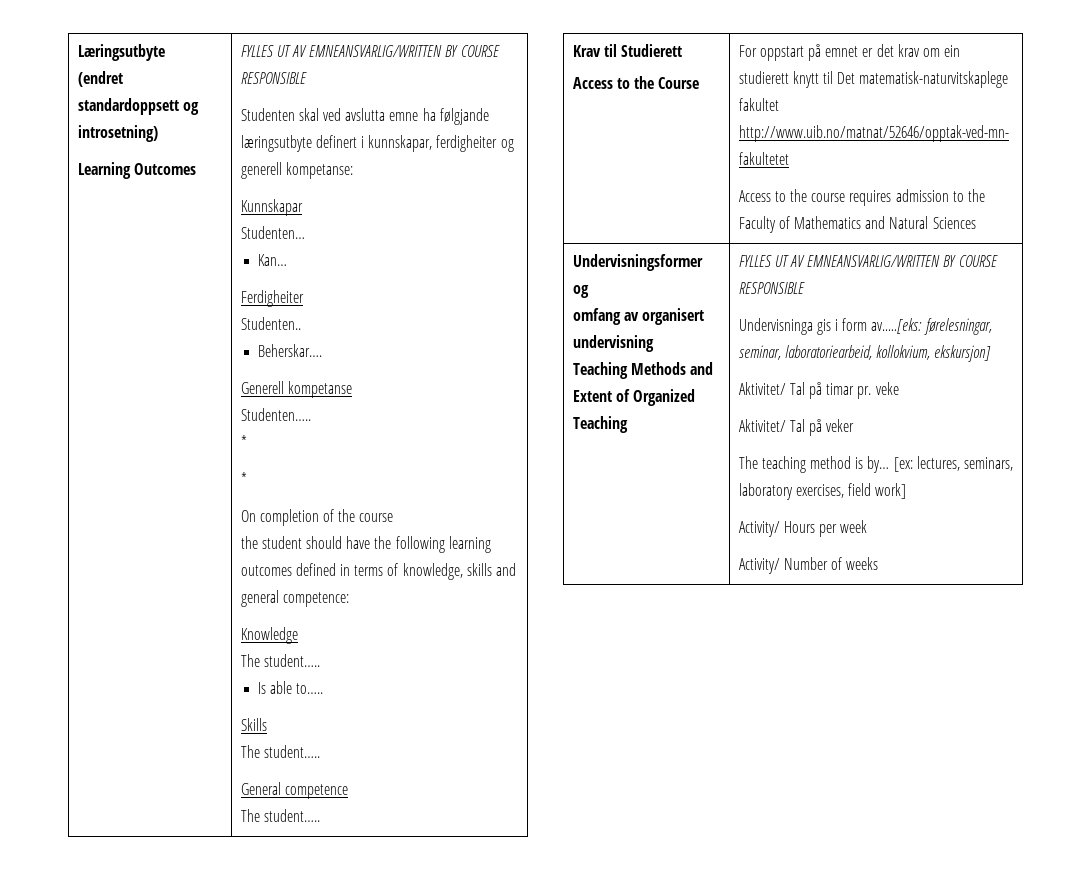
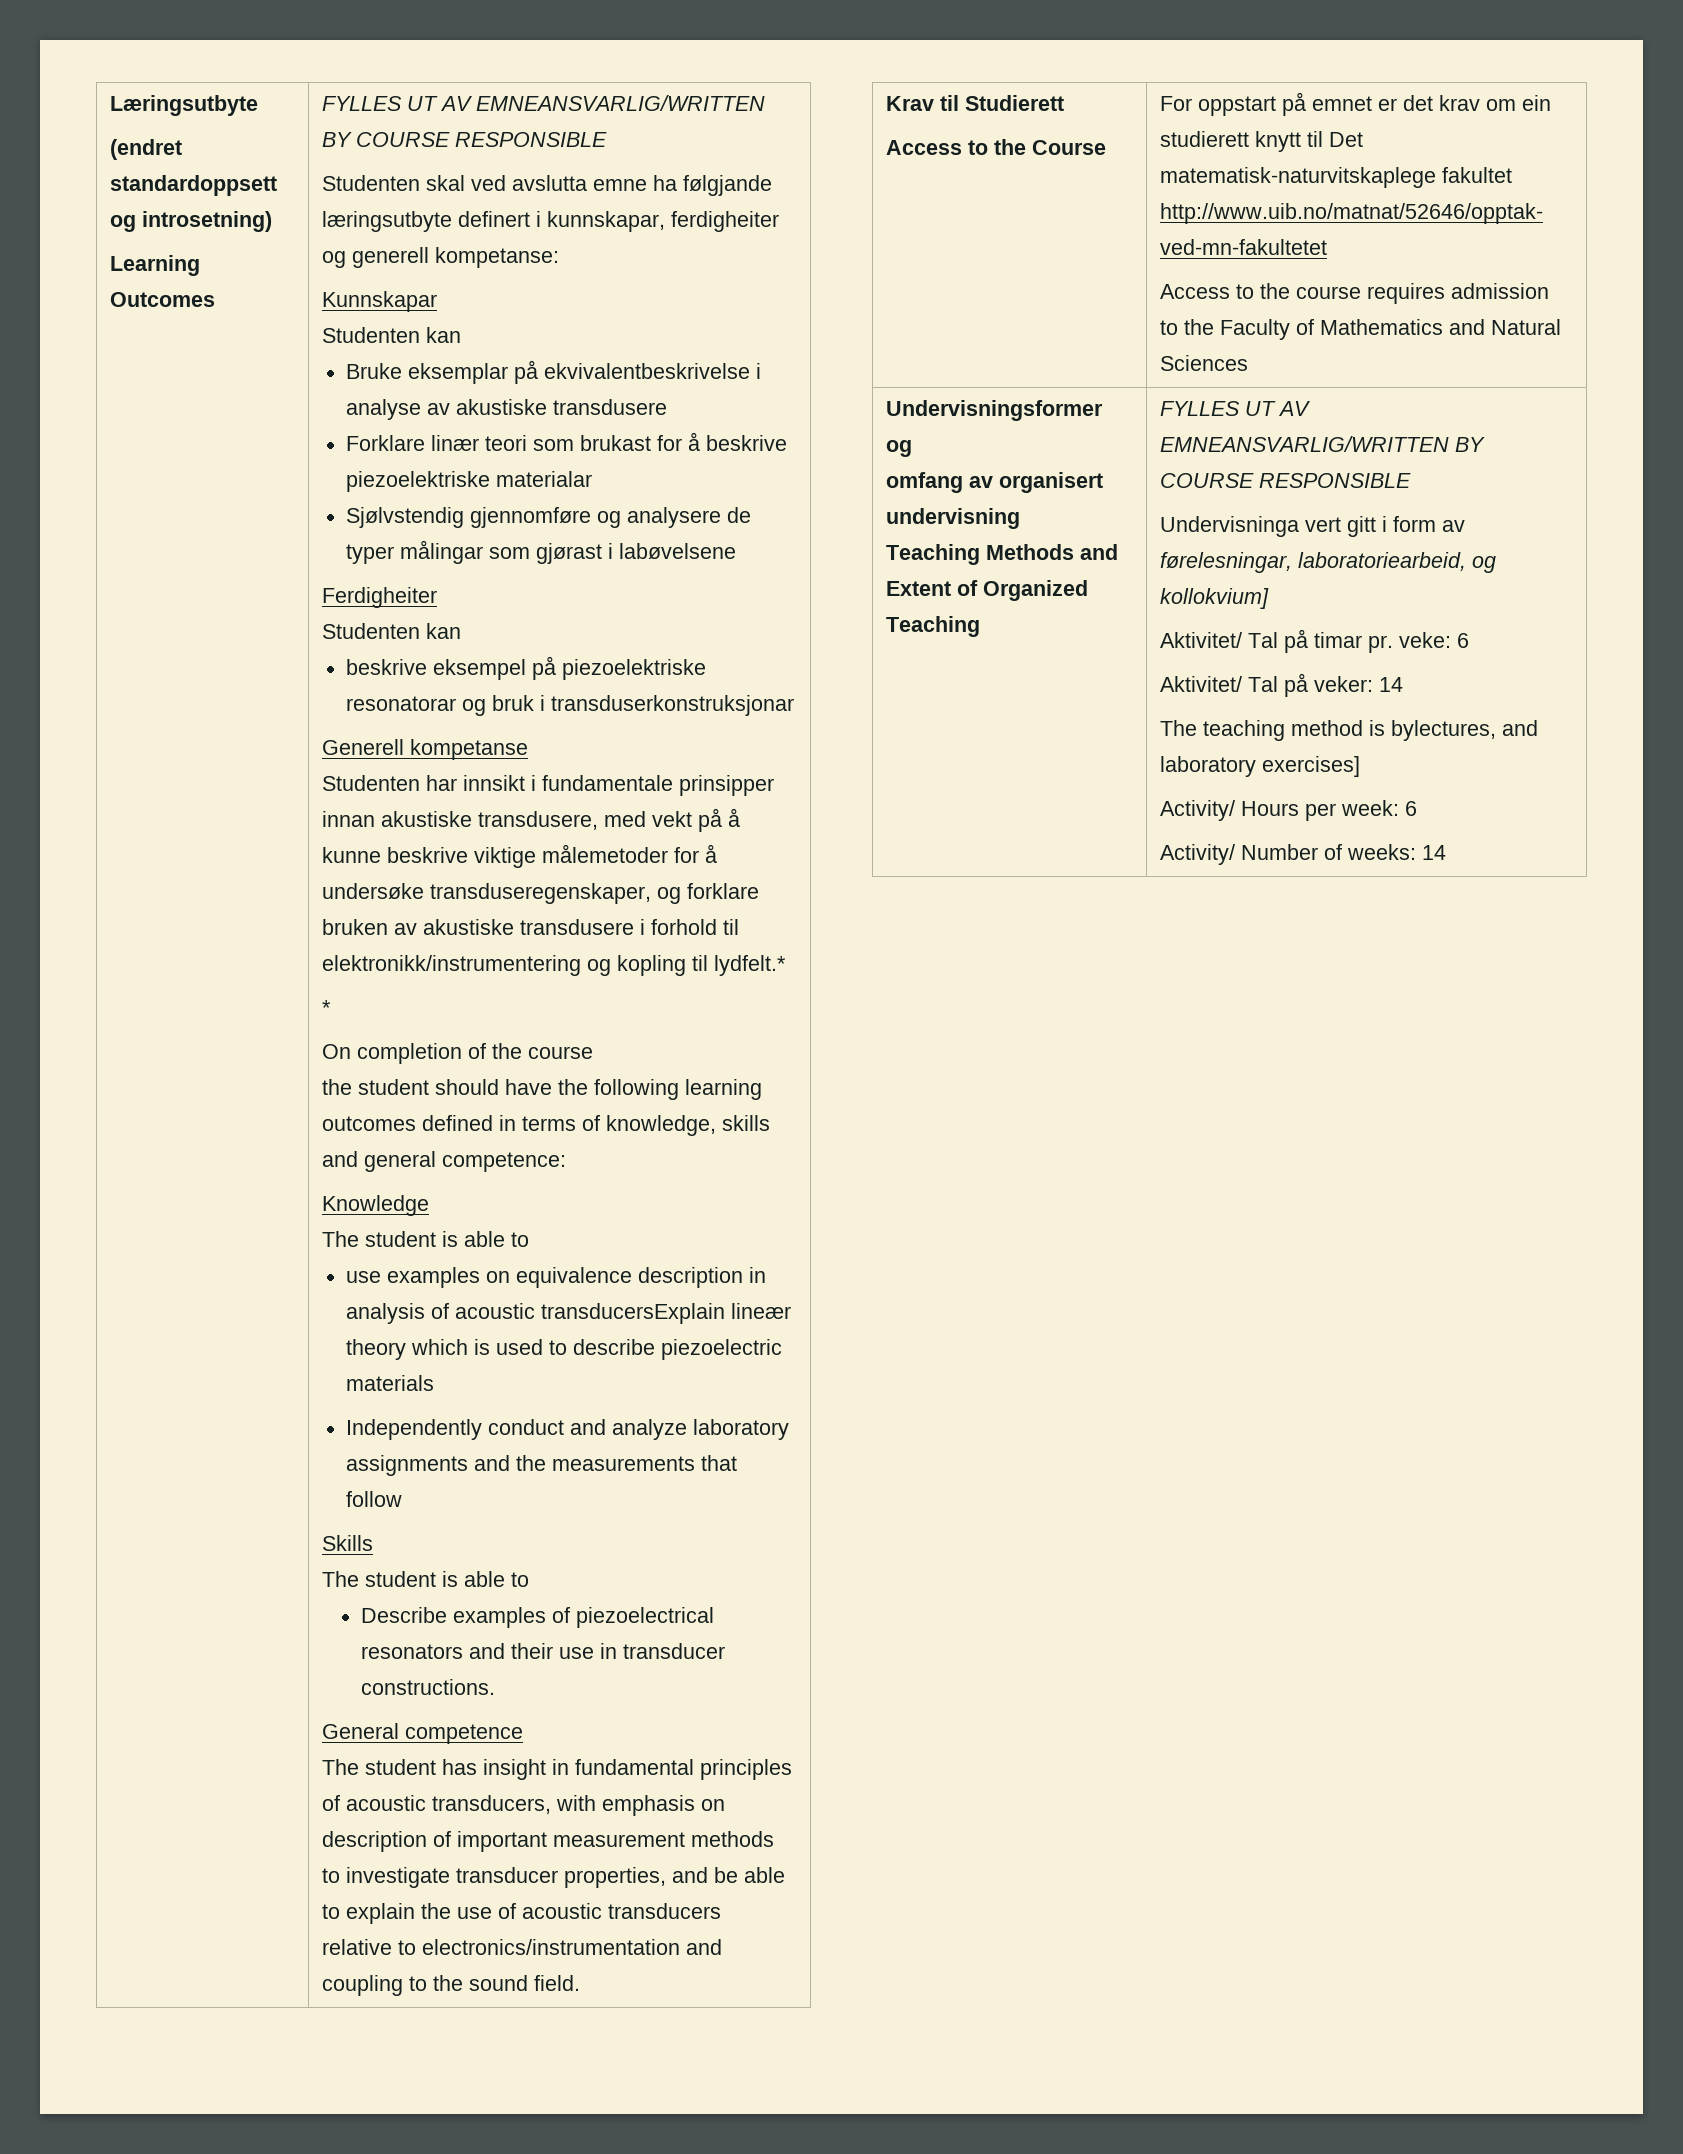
  Kunnskapar
- Studenten…
- Kan…
+ Studenten kan
+ Bruke eksemplar på ekvivalentbeskrivelse i analyse av akustiske transdusere
+ Forklare linær teori som brukast for å beskrive piezoelektriske materialar
+ Sjølvstendig gjennomføre og analysere de typer målingar som gjørast i labøvelsene
  Ferdigheiter
- Studenten..
- Beherskar….
+ Studenten kan
+ beskrive eksempel på piezoelektriske resonatorar og bruk i transduserkonstruksjonar
  Generell kompetanse
- Studenten…..
- *
+ Studenten har innsikt i fundamentale prinsipper innan akustiske transdusere, med vekt på å kunne beskrive viktige målemetoder for å undersøke transduseregenskaper, og forklare bruken av akustiske transdusere i forhold til elektronikk/instrumentering og kopling til lydfelt.*
  Knowledge
- The student…..
- Is able to…..
+ The student is able to
+ use examples on equivalence description in analysis of acoustic transducersExplain lineær theory which is used to describe piezoelectric materials
+ Independently conduct and analyze laboratory assignments and the measurements that follow
  Skills
- The student…..
+ The student is able to
+ Describe examples of piezoelectrical resonators and their use in transducer constructions.
  General competence
- The student…..
+ The student has insight in fundamental principles of acoustic transducers, with emphasis on description of important measurement methods to investigate transducer properties, and be able to explain the use of acoustic transducers relative to electronics/instrumentation and coupling to the sound field.
- Undervisninga gis i form av…..[eks: førelesningar, seminar, laboratoriearbeid, kollokvium, ekskursjon]
+ Undervisninga vert gitt i form av førelesningar, laboratoriearbeid, og kollokvium]
- Aktivitet/ Tal på timar pr. veke
- Aktivitet/ Tal på veker
+ Aktivitet/ Tal på timar pr. veke: 6
+ Aktivitet/ Tal på veker: 14
- The teaching method is by… [ex: lectures, seminars, laboratory exercises, field work]
+ The teaching method is bylectures, and laboratory exercises]
- Activity/ Hours per week
+ Activity/ Hours per week: 6
- Activity/ Number of weeks
+ Activity/ Number of weeks: 14

